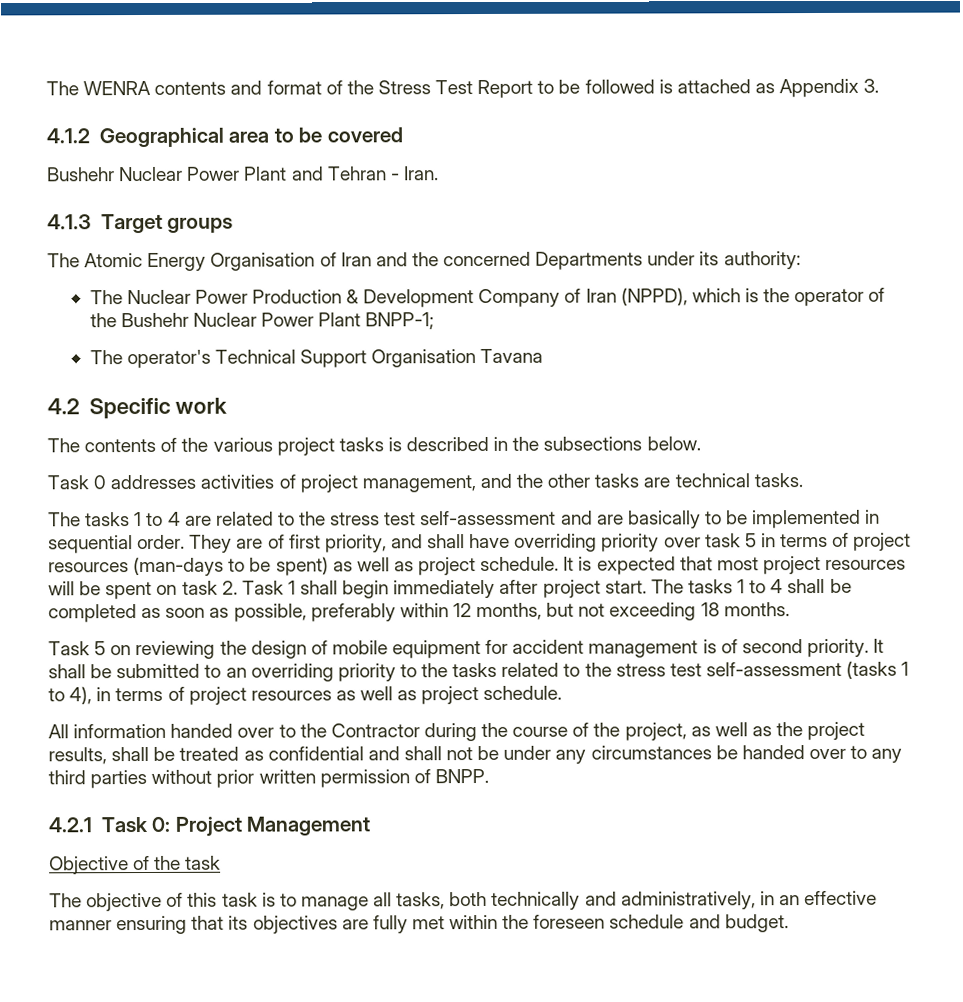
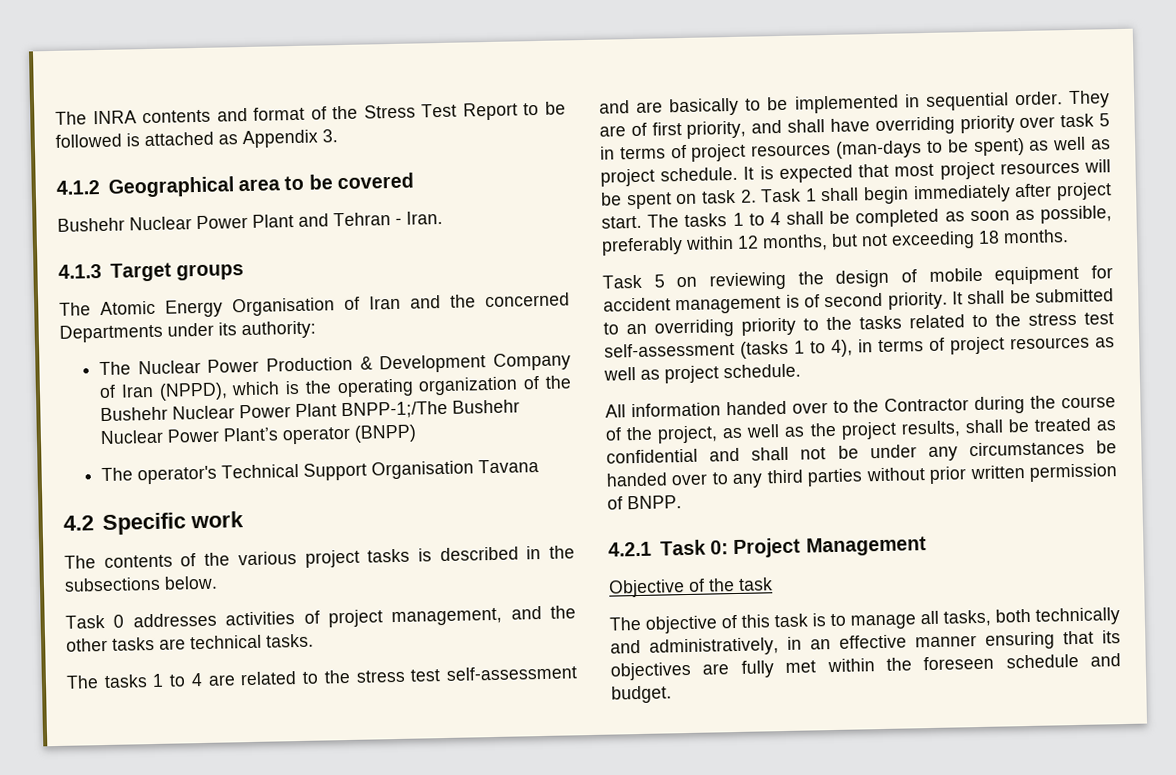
- The WENRA contents and format of the Stress Test Report to be followed is attached as Appendix 3.
+ The INRA contents and format of the Stress Test Report to be followed is attached as Appendix 3.
- The Nuclear Power Production & Development Company of Iran (NPPD), which is the operator of the Bushehr Nuclear Power Plant BNPP-1;
+ The Nuclear Power Production & Development Company of Iran (NPPD), which is the operating organization of the Bushehr Nuclear Power Plant BNPP-1;/The Bushehr Nuclear Power Plant’s operator (BNPP)

